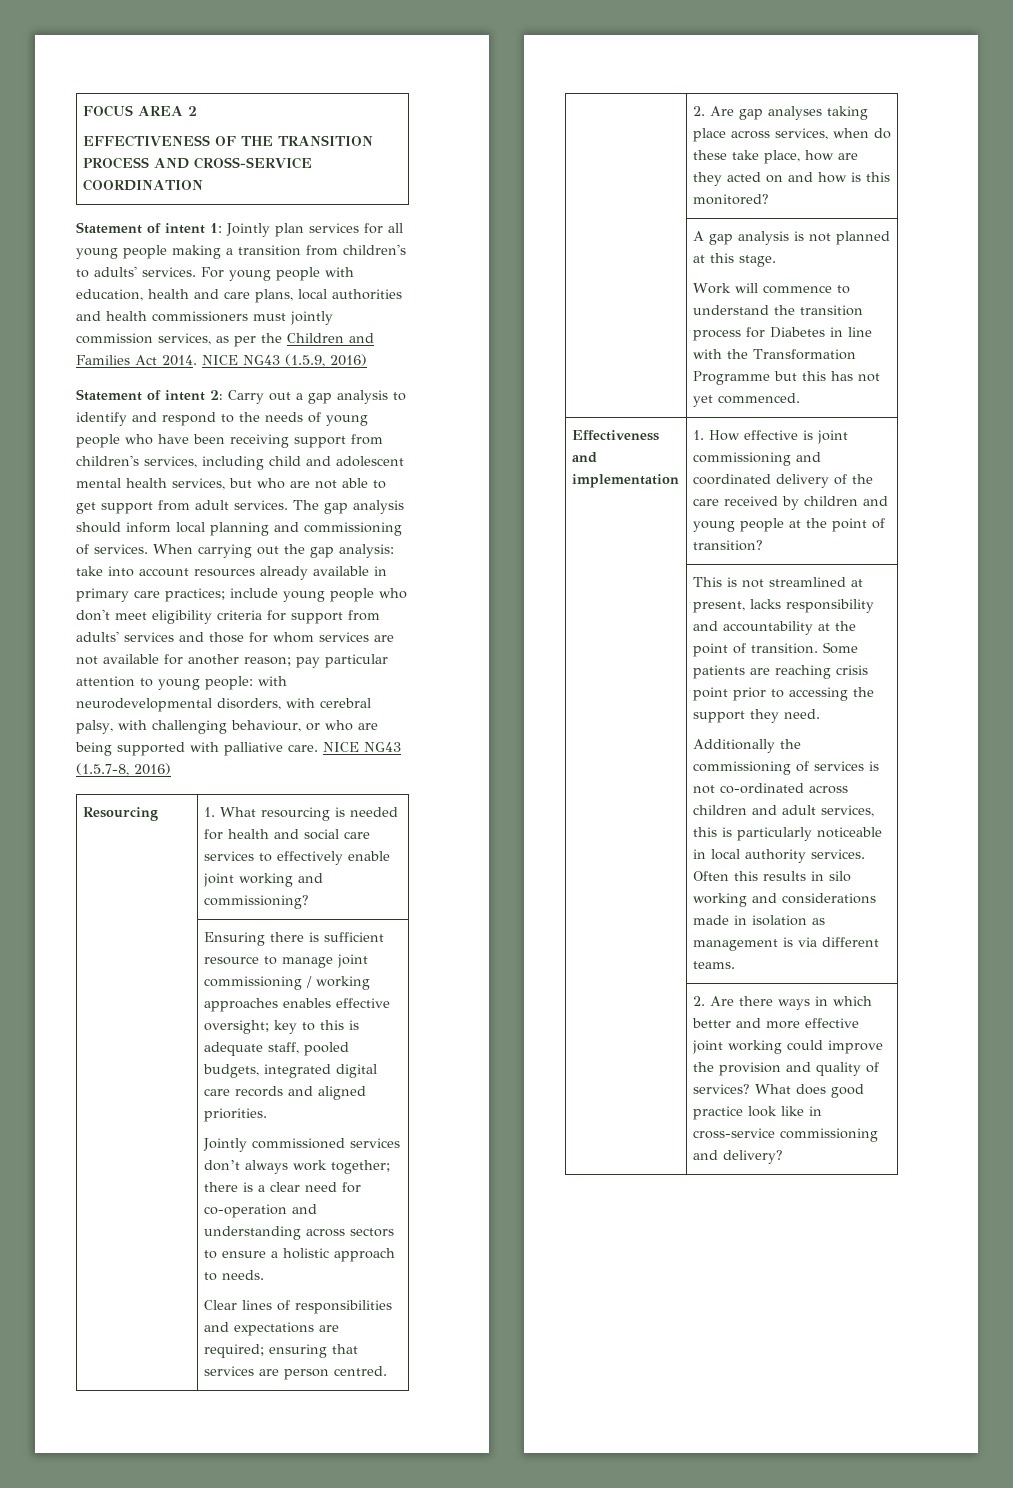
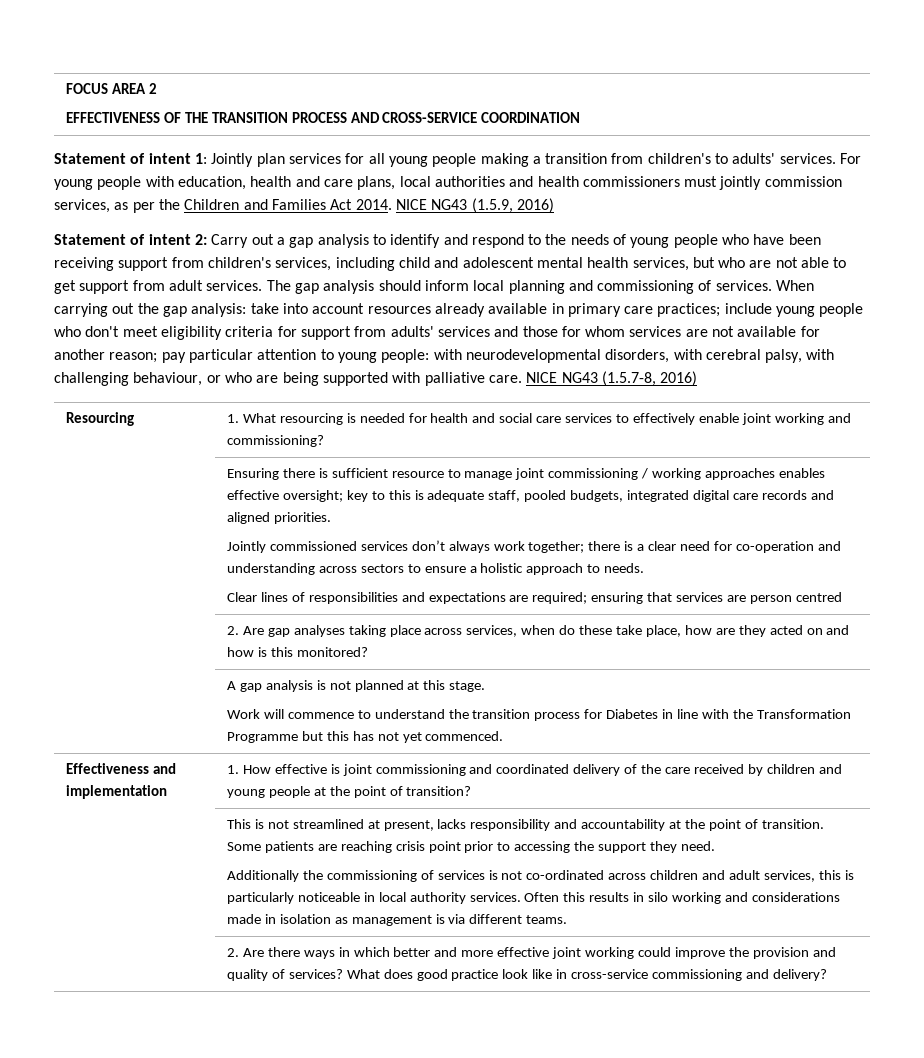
- Clear lines of responsibilities and expectations are required; ensuring that services are person centred.
+ Clear lines of responsibilities and expectations are required; ensuring that services are person centred

